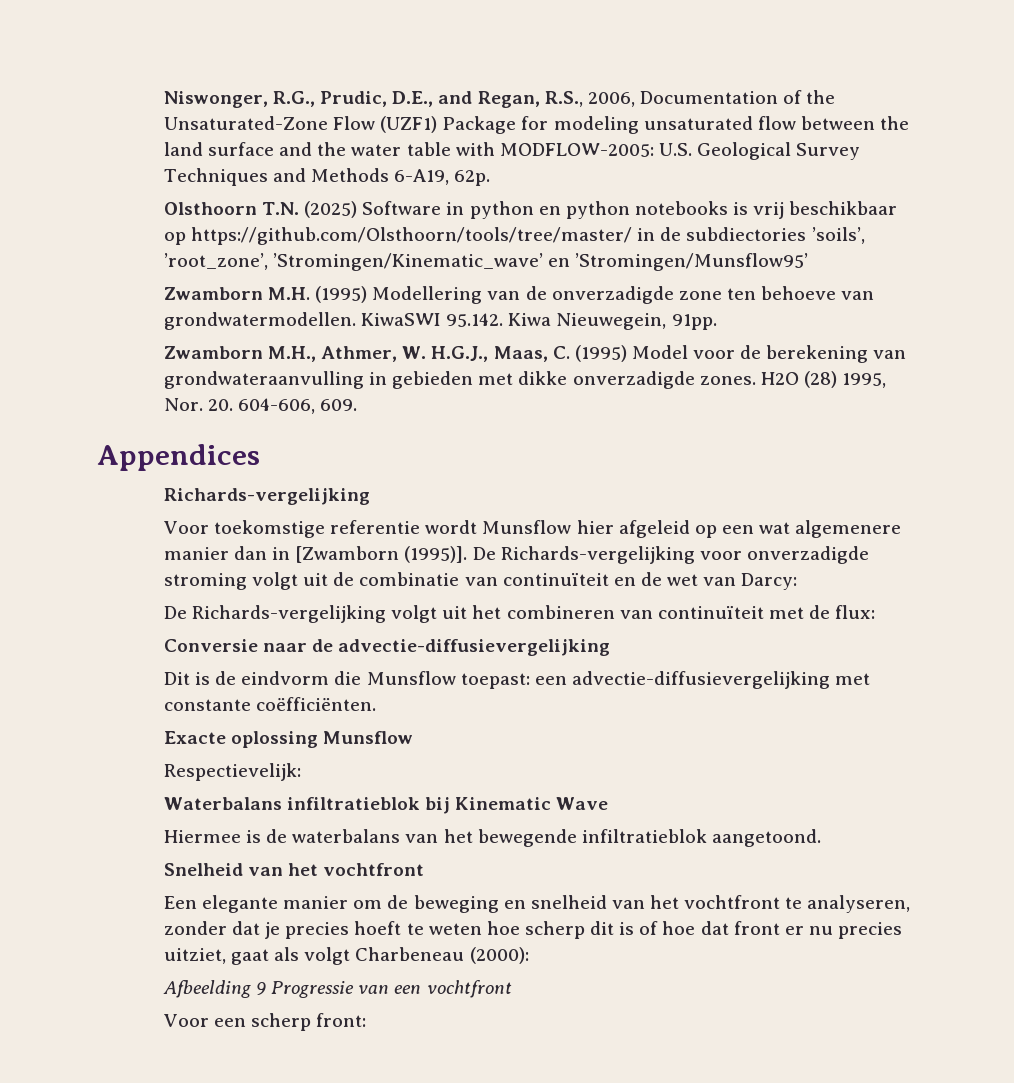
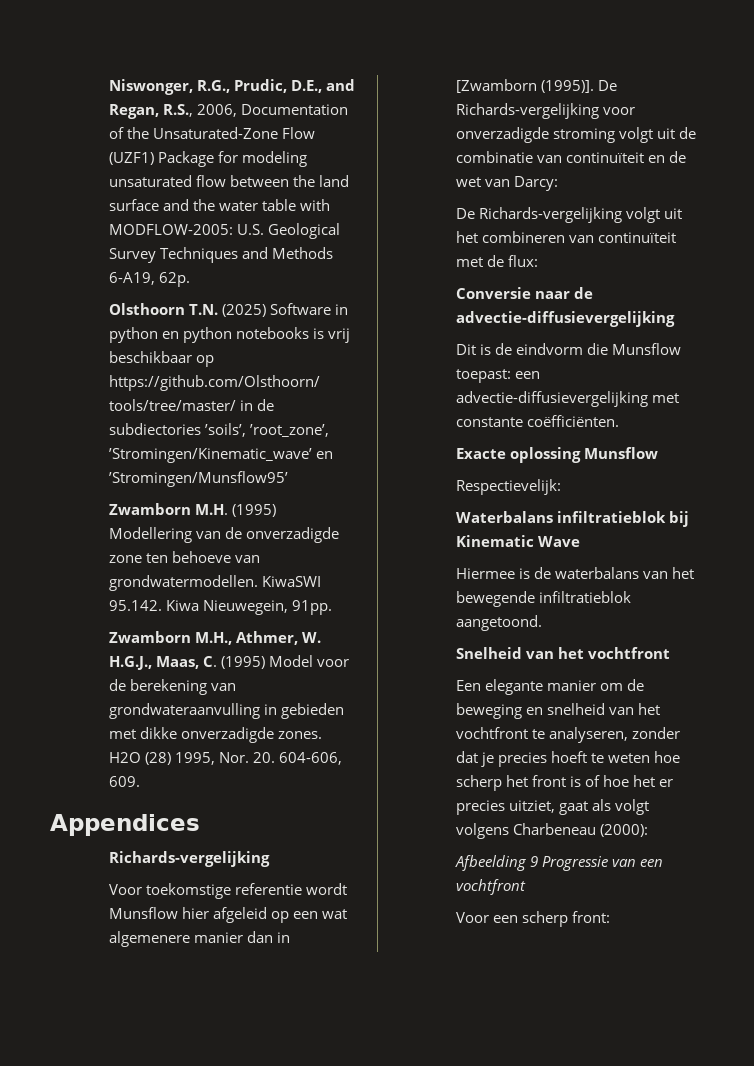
- Een elegante manier om de beweging en snelheid van het vochtfront te analyseren, zonder dat je precies hoeft te weten hoe scherp dit is of hoe dat front er nu precies uitziet, gaat als volgt Charbeneau (2000):
+ Een elegante manier om de beweging en snelheid van het vochtfront te analyseren, zonder dat je precies hoeft te weten hoe scherp het front is of hoe het er precies uitziet, gaat als volgt volgens Charbeneau (2000):

